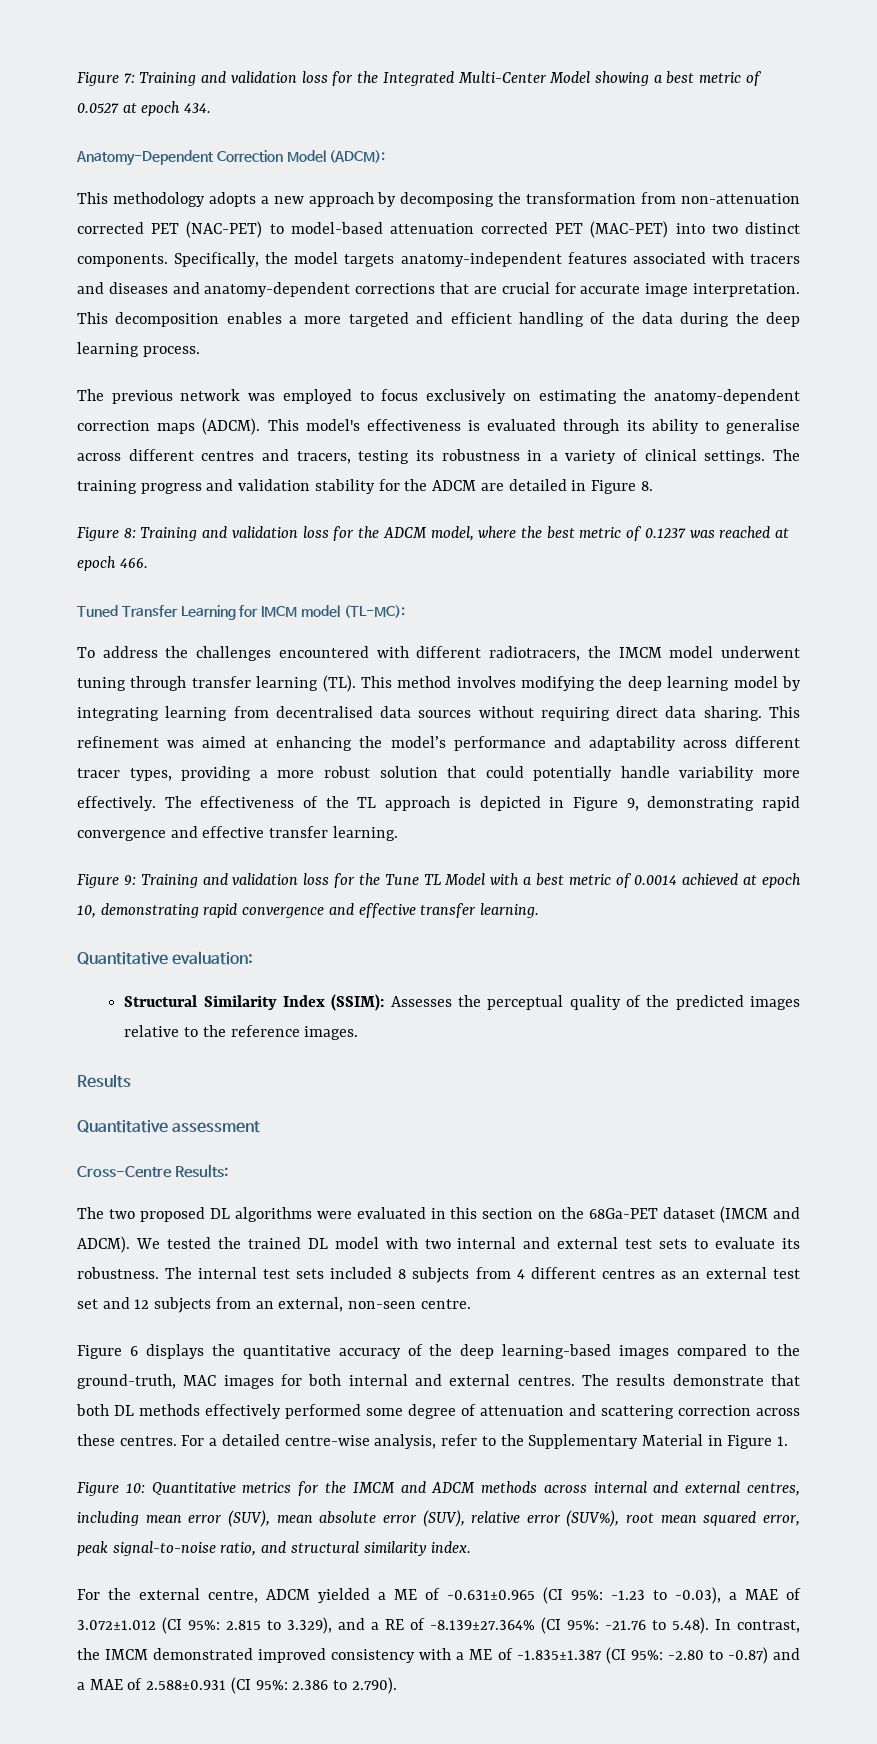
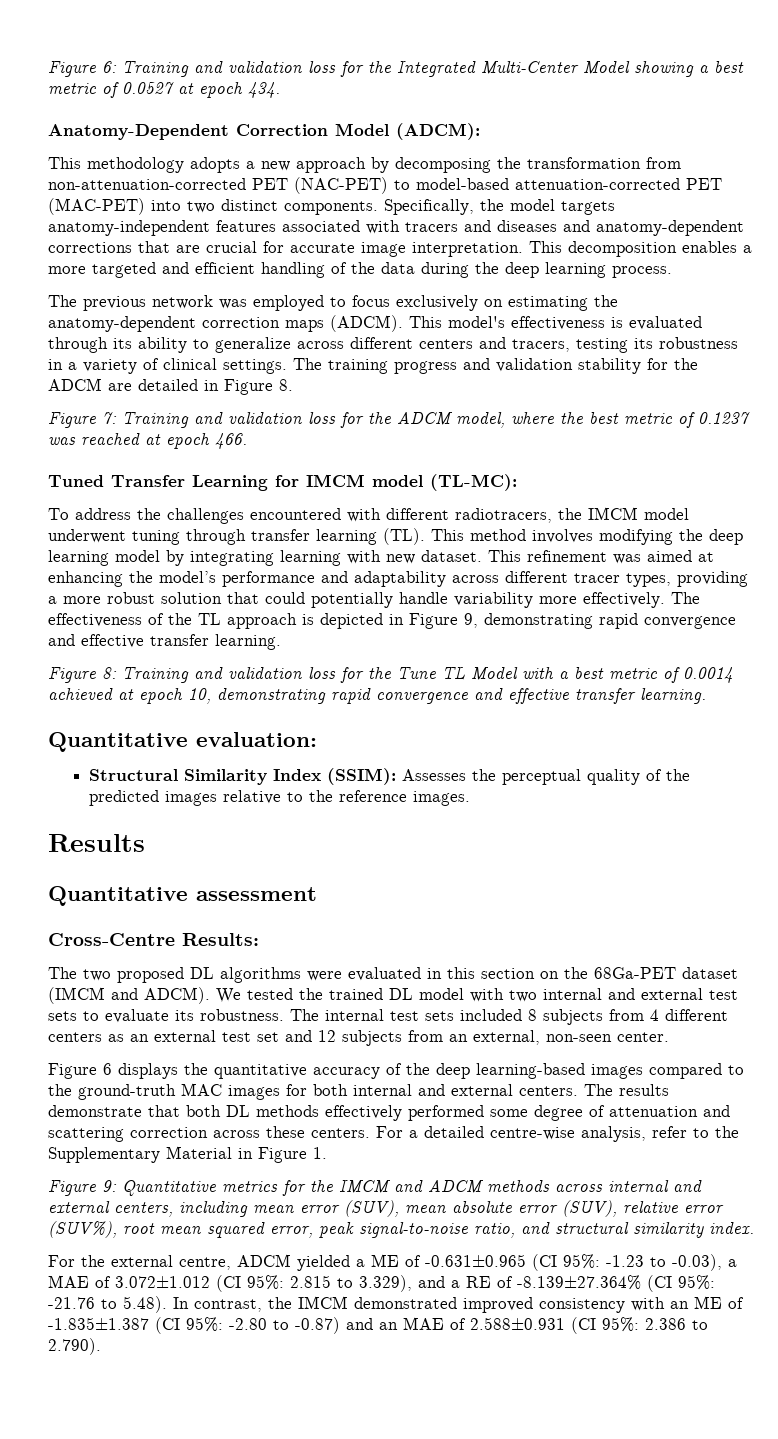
- Figure 7: Training and validation loss for the Integrated Multi-Center Model showing a best metric of 0.0527 at epoch 434.
+ Figure 6: Training and validation loss for the Integrated Multi-Center Model showing a best metric of 0.0527 at epoch 434.
- This methodology adopts a new approach by decomposing the transformation from non-attenuation corrected PET (NAC-PET) to model-based attenuation corrected PET (MAC-PET) into two distinct components.
+ This methodology adopts a new approach by decomposing the transformation from non-attenuation-corrected PET (NAC-PET) to model-based attenuation-corrected PET (MAC-PET) into two distinct components.
- This model's effectiveness is evaluated through its ability to generalise across different centres and tracers, testing its robustness in a variety of clinical settings.
+ This model's effectiveness is evaluated through its ability to generalize across different centers and tracers, testing its robustness in a variety of clinical settings.
- Figure 8: Training and validation loss for the ADCM model, where the best metric of 0.1237 was reached at epoch 466.
+ Figure 7: Training and validation loss for the ADCM model, where the best metric of 0.1237 was reached at epoch 466.
- To address the challenges encountered with different radiotracers, the IMCM model underwent tuning through transfer learning (TL). This method involves modifying the deep learning model by integrating learning from decentralised data sources without requiring direct data sharing.
+ To address the challenges encountered with different radiotracers, the IMCM model underwent tuning through transfer learning (TL). This method involves modifying the deep learning model by integrating learning with new dataset.
- Figure 9: Training and validation loss for the Tune TL Model with a best metric of 0.0014 achieved at epoch 10, demonstrating rapid convergence and effective transfer learning.
+ Figure 8: Training and validation loss for the Tune TL Model with a best metric of 0.0014 achieved at epoch 10, demonstrating rapid convergence and effective transfer learning.
- The internal test sets included 8 subjects from 4 different centres as an external test set and 12 subjects from an external, non-seen centre.
+ The internal test sets included 8 subjects from 4 different centers as an external test set and 12 subjects from an external, non-seen center.
- Figure 6 displays the quantitative accuracy of the deep learning-based images compared to the ground-truth, MAC images for both internal and external centres.
+ Figure 6 displays the quantitative accuracy of the deep learning-based images compared to the ground-truth MAC images for both internal and external centers.
- The results demonstrate that both DL methods effectively performed some degree of attenuation and scattering correction across these centres.
+ The results demonstrate that both DL methods effectively performed some degree of attenuation and scattering correction across these centers.
- Figure 10: Quantitative metrics for the IMCM and ADCM methods across internal and external centres, including mean error (SUV), mean absolute error (SUV), relative error (SUV%), root mean squared error, peak signal-to-noise ratio, and structural similarity index.
+ Figure 9: Quantitative metrics for the IMCM and ADCM methods across internal and external centers, including mean error (SUV), mean absolute error (SUV), relative error (SUV%), root mean squared error, peak signal-to-noise ratio, and structural similarity index.
- For the external centre, ADCM yielded a ME of -0.631±0.965 (CI 95%: -1.23 to -0.03), a MAE of 3.072±1.012 (CI 95%: 2.815 to 3.329), and a RE of -8.139±27.364% (CI 95%: -21.76 to 5.48). In contrast, the IMCM demonstrated improved consistency with a ME of -1.835±1.387 (CI 95%: -2.80 to -0.87) and a MAE of 2.588±0.931 (CI 95%: 2.386 to 2.790).
+ For the external centre, ADCM yielded a ME of -0.631±0.965 (CI 95%: -1.23 to -0.03), a MAE of 3.072±1.012 (CI 95%: 2.815 to 3.329), and a RE of -8.139±27.364% (CI 95%: -21.76 to 5.48). In contrast, the IMCM demonstrated improved consistency with an ME of -1.835±1.387 (CI 95%: -2.80 to -0.87) and an MAE of 2.588±0.931 (CI 95%: 2.386 to 2.790).

